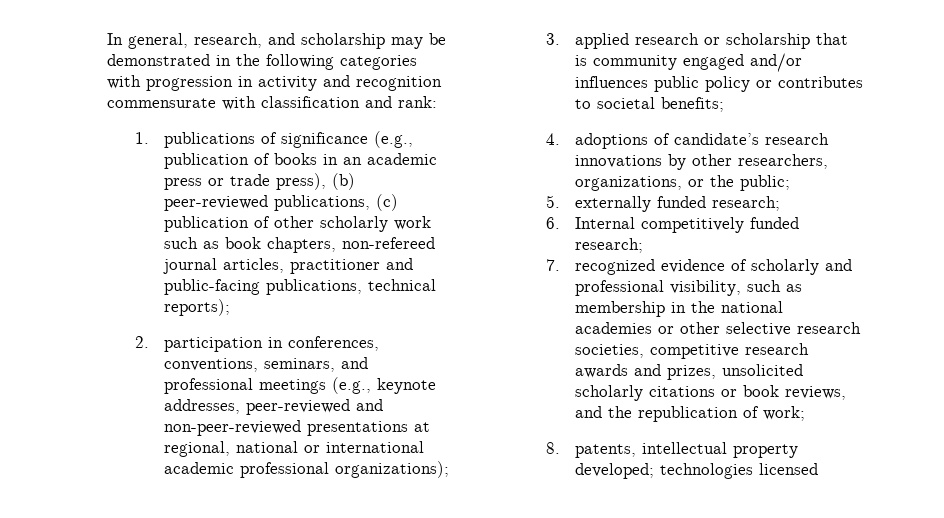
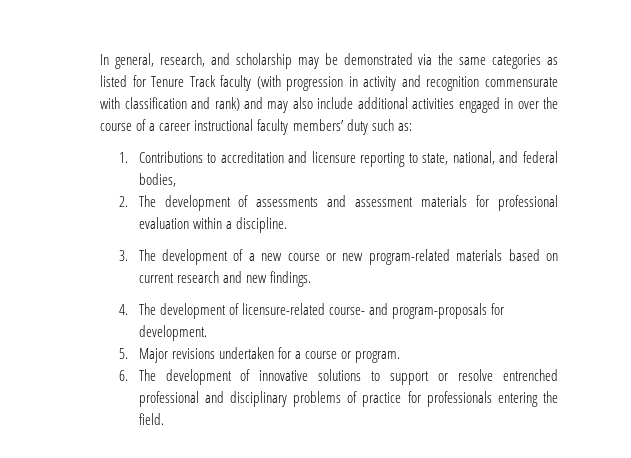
- In general, research, and scholarship may be demonstrated in the following categories with progression in activity and recognition commensurate with classification and rank:
- 1. publications of significance (e.g., publication of books in an academic press or trade press), (b) peer-reviewed publications, (c) publication of other scholarly work such as book chapters, non-refereed journal articles, practitioner and public-facing publications, technical reports);
- 2. participation in conferences, conventions, seminars, and professional meetings (e.g., keynote addresses, peer-reviewed and non-peer-reviewed presentations at regional, national or international academic professional organizations);
- 3. applied research or scholarship that is community engaged and/or influences public policy or contributes to societal benefits;
- 4. adoptions of candidate’s research innovations by other researchers, organizations, or the public;
- 5. externally funded research;
- 6. Internal competitively funded research;
- 7. recognized evidence of scholarly and professional visibility, such as membership in the national academies or other selective research societies, competitive research awards and prizes, unsolicited scholarly citations or book reviews, and the republication of work;
- 8. patents, intellectual property developed; technologies licensed
+ In general, research, and scholarship may be demonstrated via the same categories as listed for Tenure Track faculty (with progression in activity and recognition commensurate with classification and rank) and may also include additional activities engaged in over the course of a career instructional faculty members’ duty such as:
+ 1. Contributions to accreditation and licensure reporting to state, national, and federal bodies,
+ 2. The development of assessments and assessment materials for professional evaluation within a discipline.
+ 3. The development of a new course or new program-related materials based on current research and new findings.
+ 4. The development of licensure-related course- and program-proposals for development.
+ 5. Major revisions undertaken for a course or program.
+ 6. The development of innovative solutions to support or resolve entrenched professional and disciplinary problems of practice for professionals entering the field.

